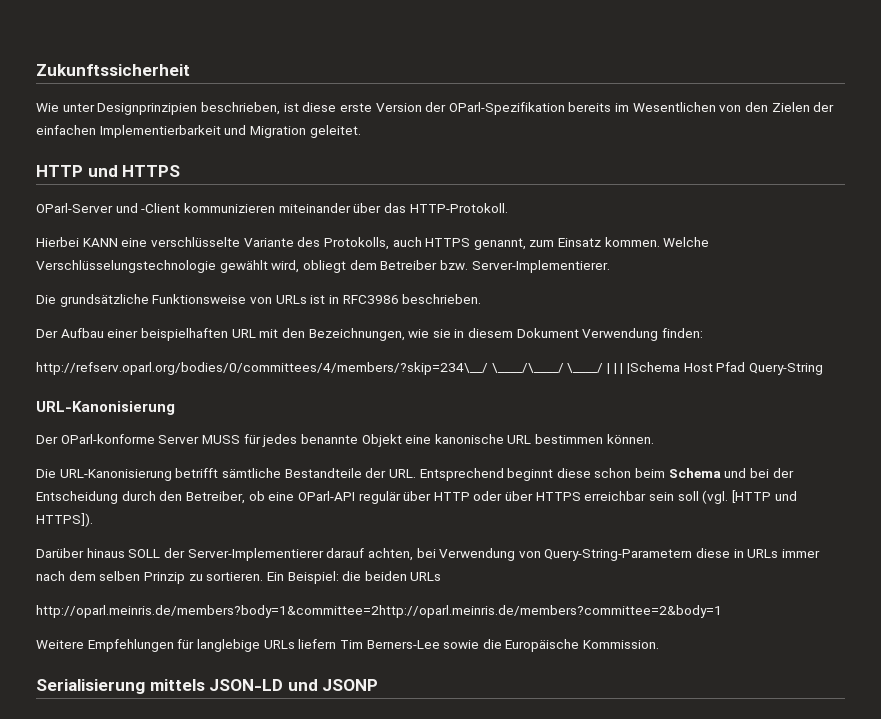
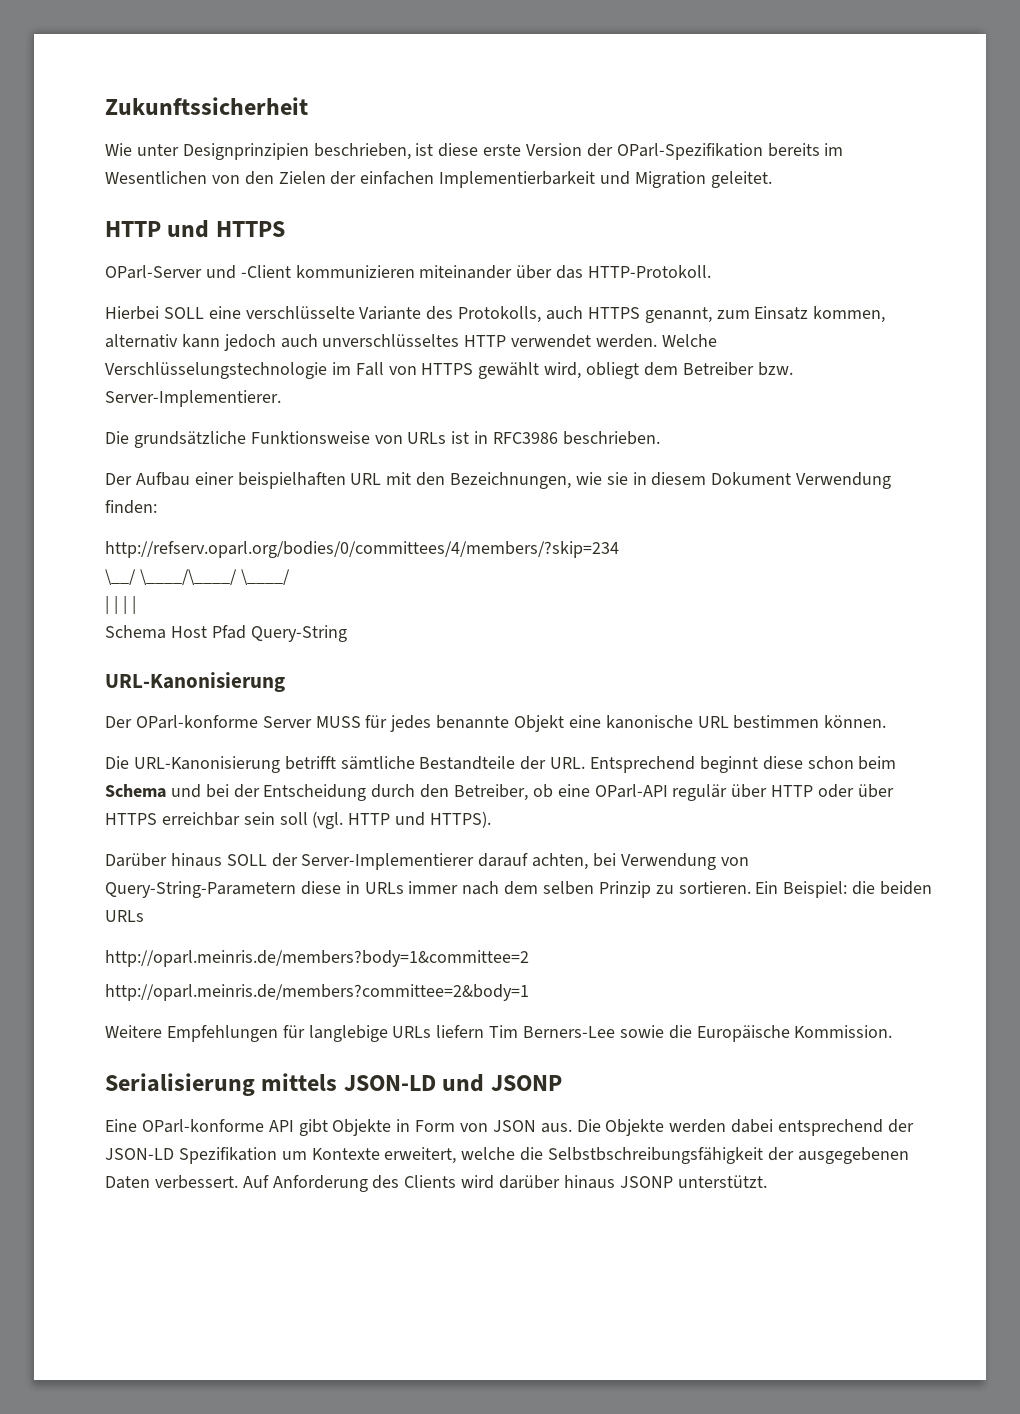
- Hierbei KANN eine verschlüsselte Variante des Protokolls, auch HTTPS genannt, zum Einsatz kommen. Welche Verschlüsselungstechnologie gewählt wird, obliegt dem Betreiber bzw. Server-Implementierer.
+ Hierbei SOLL eine verschlüsselte Variante des Protokolls, auch HTTPS genannt, zum Einsatz kommen, alternativ kann jedoch auch unverschlüsseltes HTTP verwendet werden. Welche Verschlüsselungstechnologie im Fall von HTTPS gewählt wird, obliegt dem Betreiber bzw. Server-Implementierer.
- http://refserv.oparl.org/bodies/0/committees/4/members/?skip=234\__/ \____/\____/ \____/ | | | |Schema Host Pfad Query-String
+ http://refserv.oparl.org/bodies/0/committees/4/members/?skip=234
+ \__/ \____/\____/ \____/
+ | | | |
+ Schema Host Pfad Query-String
- Die URL-Kanonisierung betrifft sämtliche Bestandteile der URL. Entsprechend beginnt diese schon beim Schema und bei der Entscheidung durch den Betreiber, ob eine OParl-API regulär über HTTP oder über HTTPS erreichbar sein soll (vgl. [HTTP und HTTPS]).
+ Die URL-Kanonisierung betrifft sämtliche Bestandteile der URL. Entsprechend beginnt diese schon beim Schema und bei der Entscheidung durch den Betreiber, ob eine OParl-API regulär über HTTP oder über HTTPS erreichbar sein soll (vgl. HTTP und HTTPS).
- http://oparl.meinris.de/members?body=1&committee=2http://oparl.meinris.de/members?committee=2&body=1
+ http://oparl.meinris.de/members?body=1&committee=2
+ http://oparl.meinris.de/members?committee=2&body=1
+ Eine OParl-konforme API gibt Objekte in Form von JSON aus. Die Objekte werden dabei entsprechend der JSON-LD Spezifikation um Kontexte erweitert, welche die Selbstbschreibungsfähigkeit der ausgegebenen Daten verbessert. Auf Anforderung des Clients wird darüber hinaus JSONP unterstützt.

